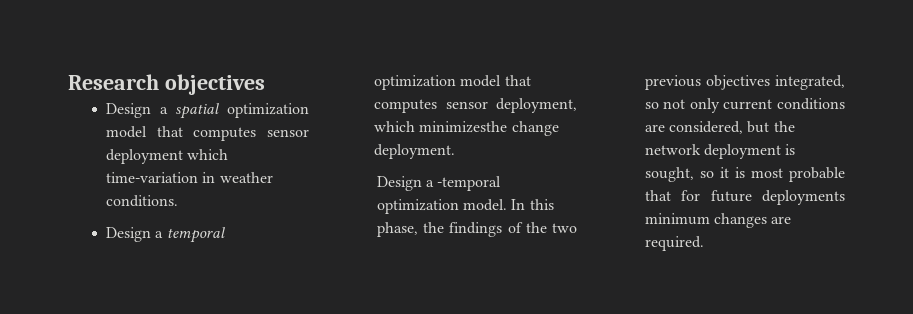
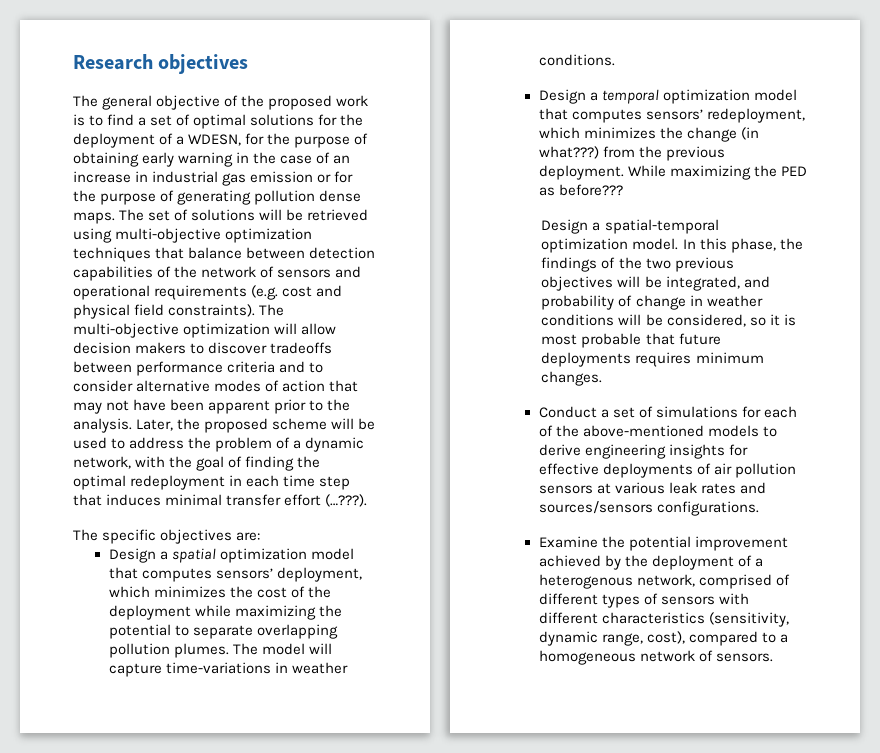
+ The general objective of the proposed work is to find a set of optimal solutions for the deployment of a WDESN, for the purpose of obtaining early warning in the case of an increase in industrial gas emission or for the purpose of generating pollution dense maps. The set of solutions will be retrieved using multi-objective optimization techniques that balance between detection capabilities of the network of sensors and operational requirements (e.g. cost and physical field constraints). The multi-objective optimization will allow decision makers to discover tradeoffs between performance criteria and to consider alternative modes of action that may not have been apparent prior to the analysis. Later, the proposed scheme will be used to address the problem of a dynamic network, with the goal of finding the optimal redeployment in each time step that induces minimal transfer effort (…???).
+ The specific objectives are:
- Design a spatial optimization model that computes sensor deployment which time-variation in weather conditions.
+ Design a spatial optimization model that computes sensors’ deployment, which minimizes the cost of the deployment while maximizing the potential to separate overlapping pollution plumes. The model will capture time-variations in weather conditions.
- Design a temporal optimization model that computes sensor deployment, which minimizesthe change deployment.
- Design a -temporal optimization model.
+ Design a temporal optimization model that computes sensors’ redeployment, which minimizes the change (in what???) from the previous deployment. While maximizing the PED as before???
+ Design a spatial-temporal optimization model.
- In this phase, the findings of the two previous objectives integrated, so not only current conditions are considered, but the network deployment is sought, so it is most probable that for future deployments minimum changes are required.
+ In this phase, the findings of the two previous objectives will be integrated, and probability of change in weather conditions will be considered, so it is most probable that future deployments requires minimum changes.
+ Conduct a set of simulations for each of the above-mentioned models to derive engineering insights for effective deployments of air pollution sensors at various leak rates and sources/sensors configurations.
+ Examine the potential improvement achieved by the deployment of a heterogenous network, comprised of different types of sensors with different characteristics (sensitivity, dynamic range, cost), compared to a homogeneous network of sensors.

